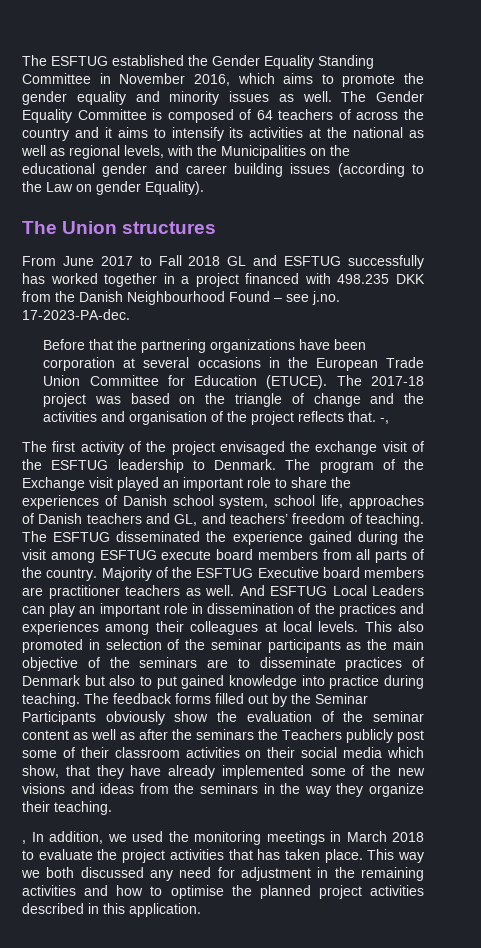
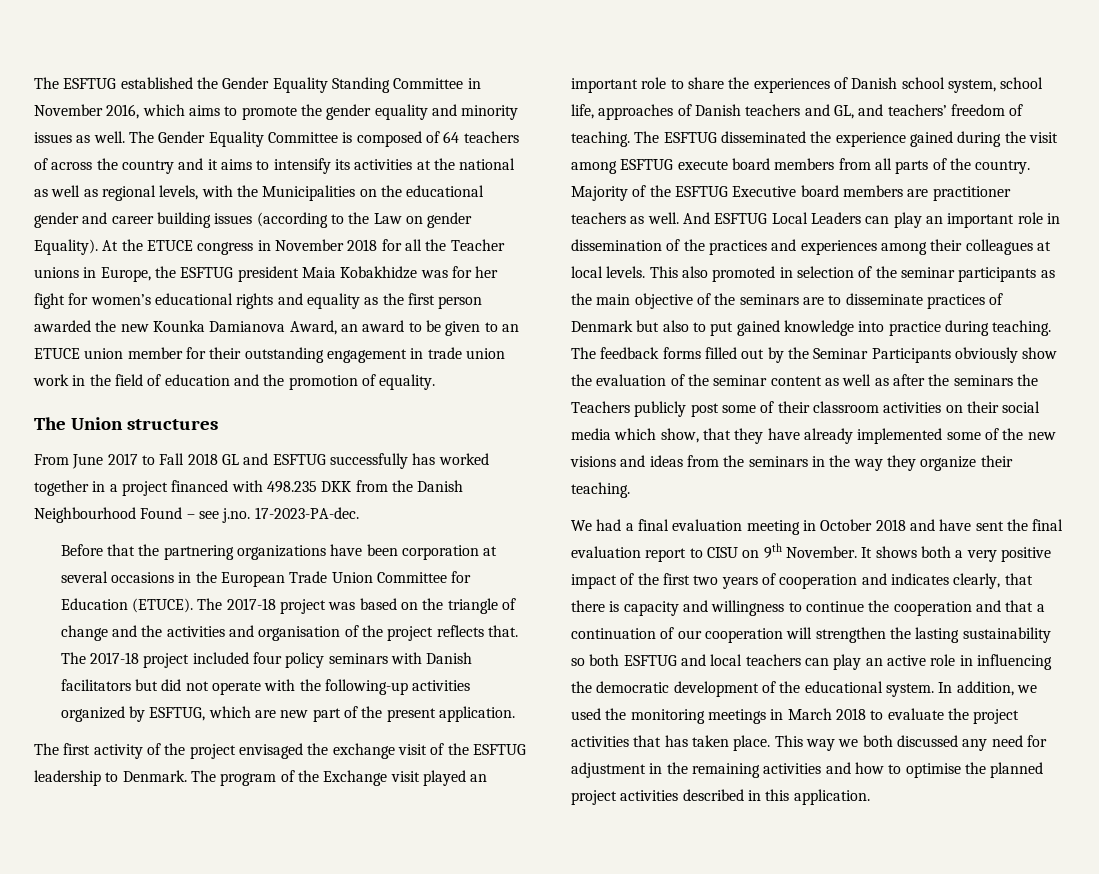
+ At the ETUCE congress in November 2018 for all the Teacher unions in Europe, the ESFTUG president Maia Kobakhidze was for her fight for women’s educational rights and equality as the first person awarded the new Kounka Damianova Award, an award to be given to an ETUCE union member for their outstanding engagement in trade union work in the field of education and the promotion of equality.
- -,
+ The 2017-18 project included four policy seminars with Danish facilitators but did not operate with the following-up activities organized by ESFTUG, which are new part of the present application.
- , In addition, we used the monitoring meetings in March 2018 to evaluate the project activities that has taken place.
+ We had a final evaluation meeting in October 2018 and have sent the final evaluation report to CISU on 9th November. It shows both a very positive impact of the first two years of cooperation and indicates clearly, that there is capacity and willingness to continue the cooperation and that a continuation of our cooperation will strengthen the lasting sustainability so both ESFTUG and local teachers can play an active role in influencing the democratic development of the educational system. In addition, we used the monitoring meetings in March 2018 to evaluate the project activities that has taken place.

